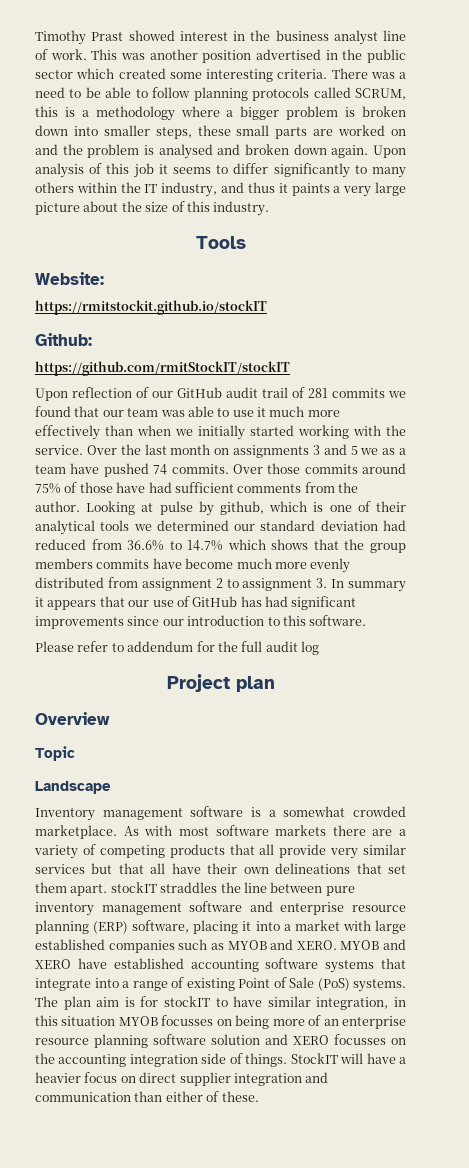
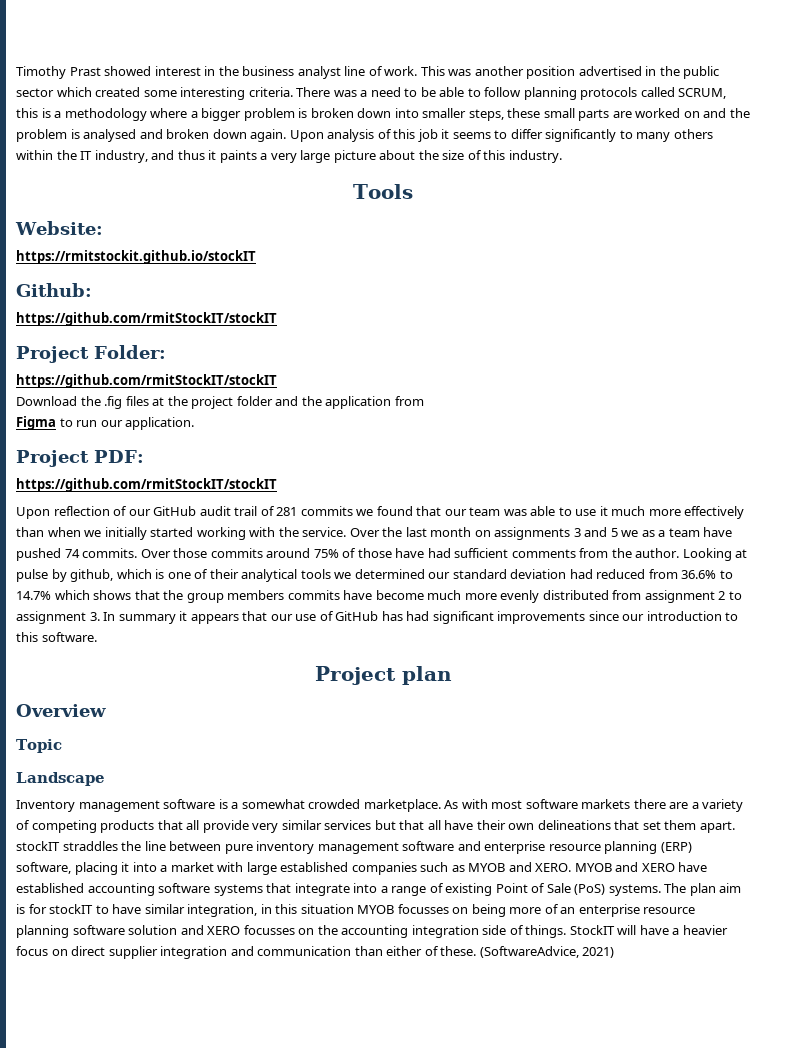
+ Project Folder:
+ https://github.com/rmitStockIT/stockIT
+ Download the .fig files at the project folder and the application from
+ Figma to run our application.
+ Project PDF:
+ https://github.com/rmitStockIT/stockIT
- Please refer to addendum for the full audit log
+ (SoftwareAdvice, 2021)

